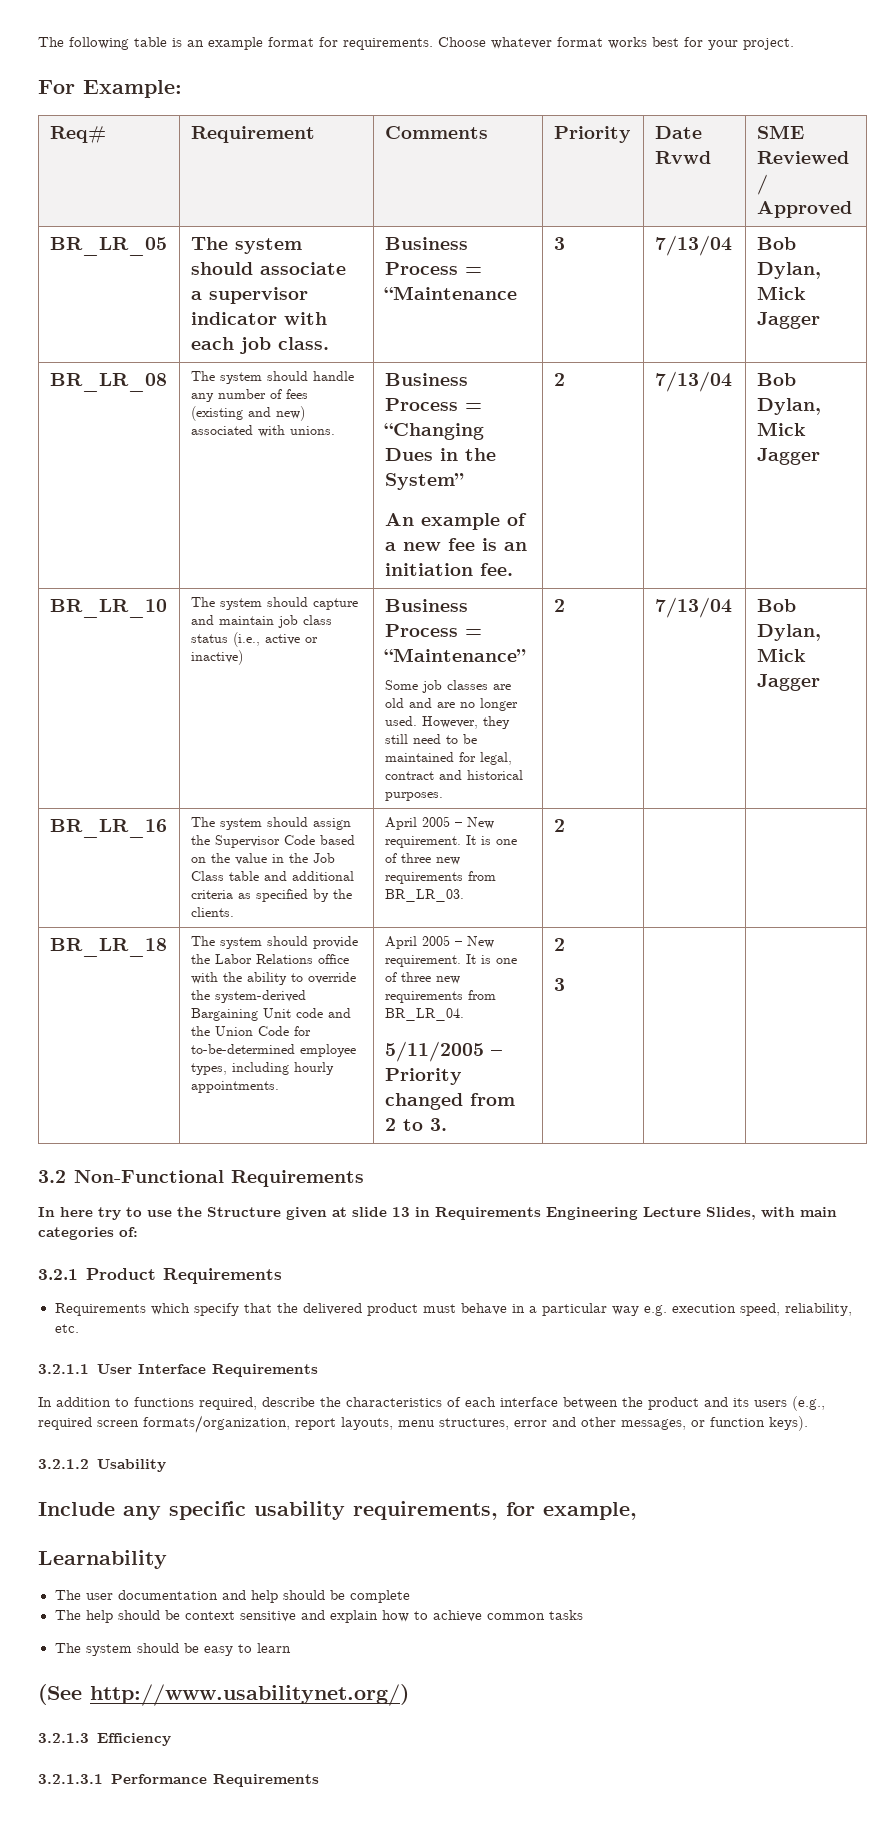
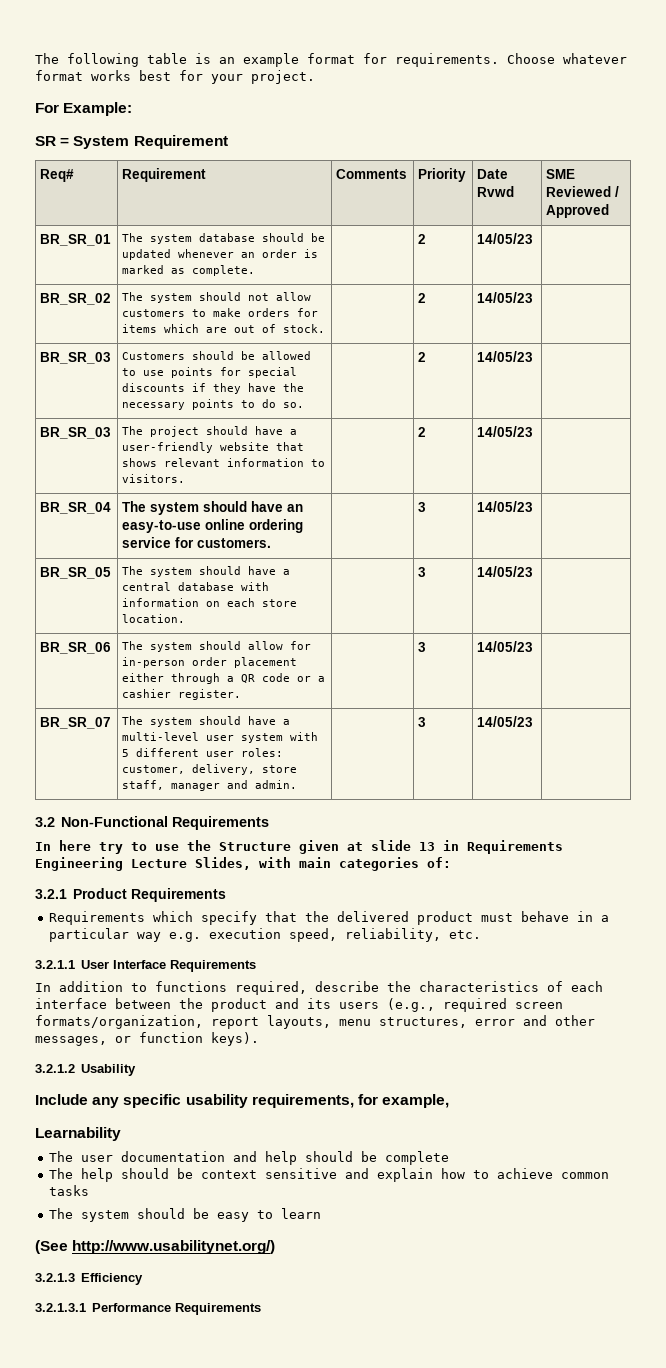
+ SR = System Requirement
- BR_LR_05 | The system should associate a supervisor indicator with each job class. | Business Process = “Maintenance | 3 | 7/13/04 | Bob Dylan, Mick Jagger
- BR_LR_08 | The system should handle any number of fees (existing and new) associated with unions. | Business Process = “Changing Dues in the System”
- An example of a new fee is an initiation fee. | 2 | 7/13/04 | Bob Dylan, Mick Jagger
- BR_LR_10 | The system should capture and maintain job class status (i.e., active or inactive) | Business Process = “Maintenance”
- Some job classes are old and are no longer used. However, they still need to be maintained for legal, contract and historical purposes. | 2 | 7/13/04 | Bob Dylan, Mick Jagger
- BR_LR_16 | The system should assign the Supervisor Code based on the value in the Job Class table and additional criteria as specified by the clients. | April 2005 – New requirement. It is one of three new requirements from BR_LR_03. | 2 | |
- BR_LR_18 | The system should provide the Labor Relations office with the ability to override the system-derived Bargaining Unit code and the Union Code for to-be-determined employee types, including hourly appointments. | April 2005 – New requirement. It is one of three new requirements from BR_LR_04.
- 5/11/2005 – Priority changed from 2 to 3. | 2
- 3
+ BR_SR_01 | The system database should be updated whenever an order is marked as complete. | | 2 | 14/05/23 |
+ BR_SR_02 | The system should not allow customers to make orders for items which are out of stock. | | 2 | 14/05/23 |
+ BR_SR_03 | Customers should be allowed to use points for special discounts if they have the necessary points to do so. | | 2 | 14/05/23 |
+ BR_SR_03 | The project should have a user-friendly website that shows relevant information to visitors. | | 2 | 14/05/23 |
+ BR_SR_04 | The system should have an easy-to-use online ordering service for customers. | | 3 | 14/05/23 |
+ BR_SR_05 | The system should have a central database with information on each store location. | | 3 | 14/05/23 |
+ BR_SR_06 | The system should allow for in-person order placement either through a QR code or a cashier register. | | 3 | 14/05/23 |
+ BR_SR_07 | The system should have a multi-level user system with 5 different user roles: customer, delivery, store staff, manager and admin. | | 3 | 14/05/23 |

